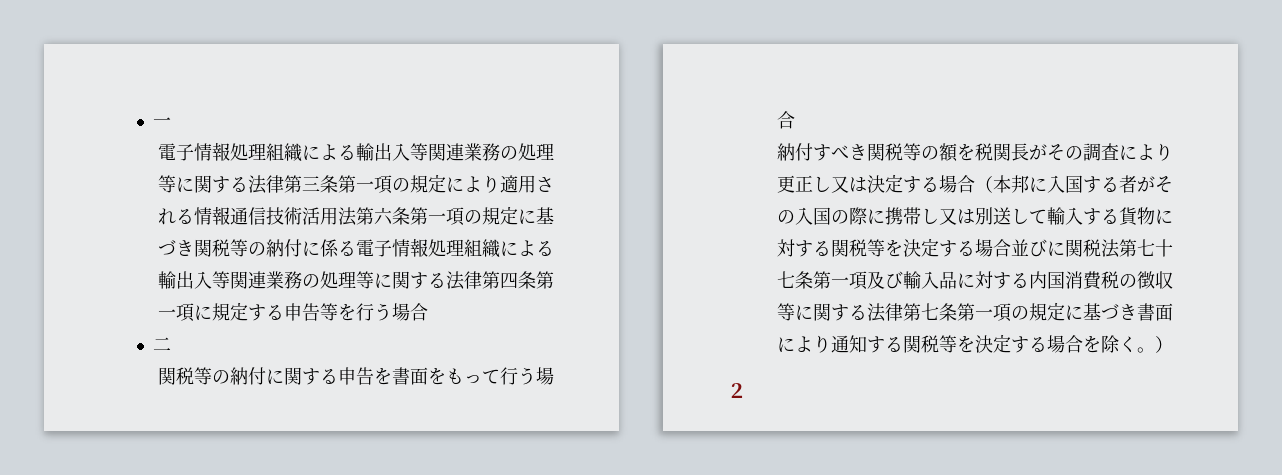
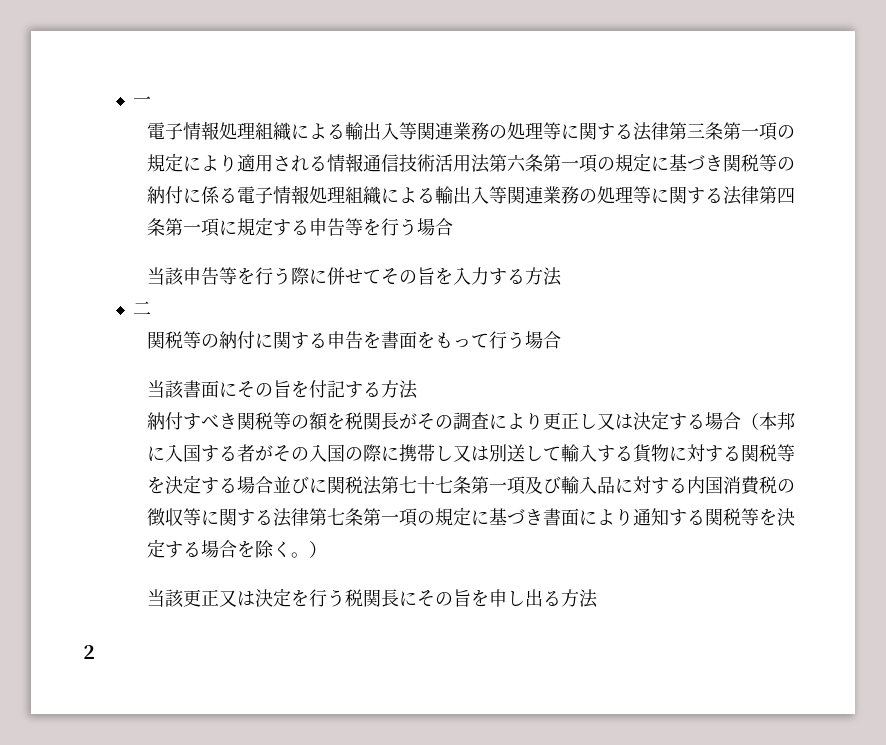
+ 当該申告等を行う際に併せてその旨を入力する方法
+ 当該書面にその旨を付記する方法
+ 当該更正又は決定を行う税関長にその旨を申し出る方法

